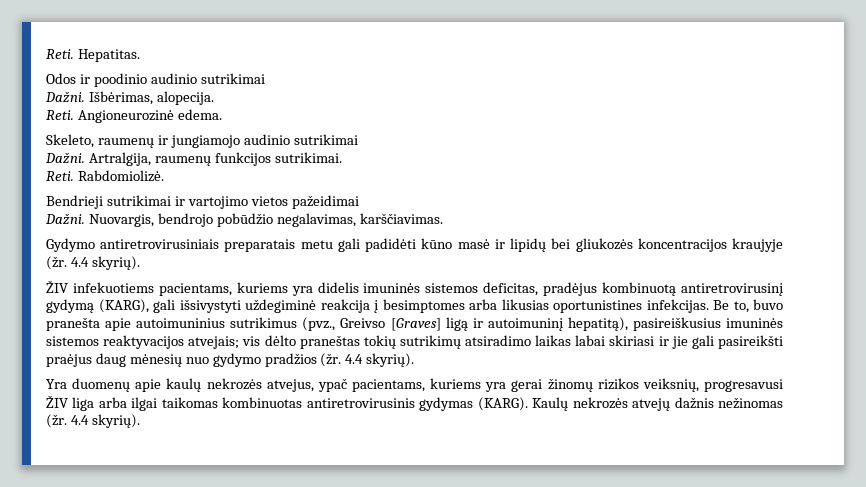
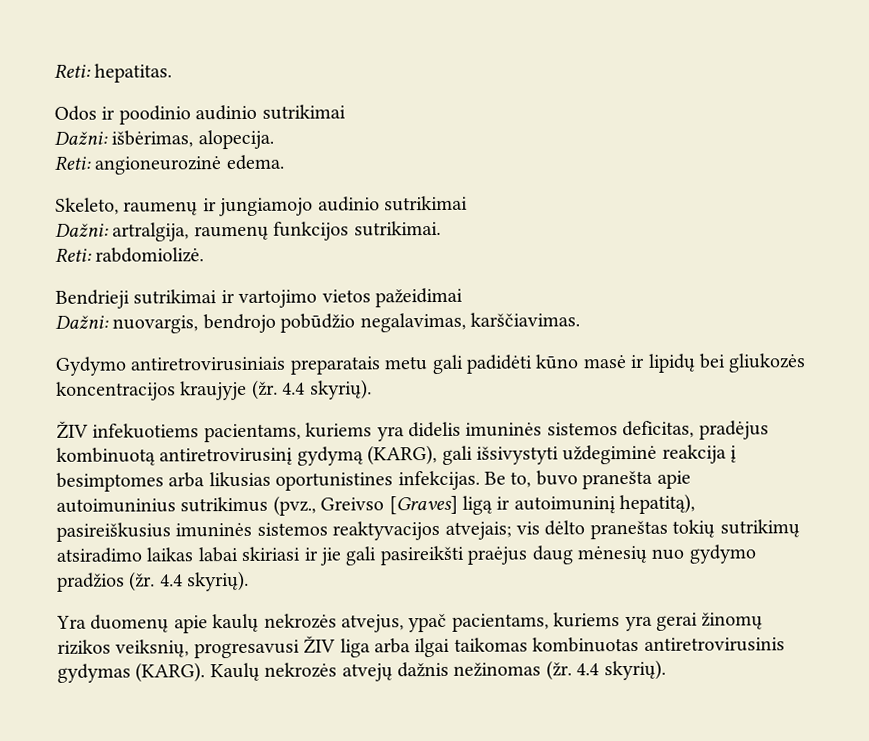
- Reti. Hepatitas.
+ Reti: hepatitas.
- Dažni. Išbėrimas, alopecija.
+ Dažni: išbėrimas, alopecija.
- Reti. Angioneurozinė edema.
+ Reti: angioneurozinė edema.
- Dažni. Artralgija, raumenų funkcijos sutrikimai.
+ Dažni: artralgija, raumenų funkcijos sutrikimai.
- Reti. Rabdomiolizė.
+ Reti: rabdomiolizė.
- Dažni. Nuovargis, bendrojo pobūdžio negalavimas, karščiavimas.
+ Dažni: nuovargis, bendrojo pobūdžio negalavimas, karščiavimas.

